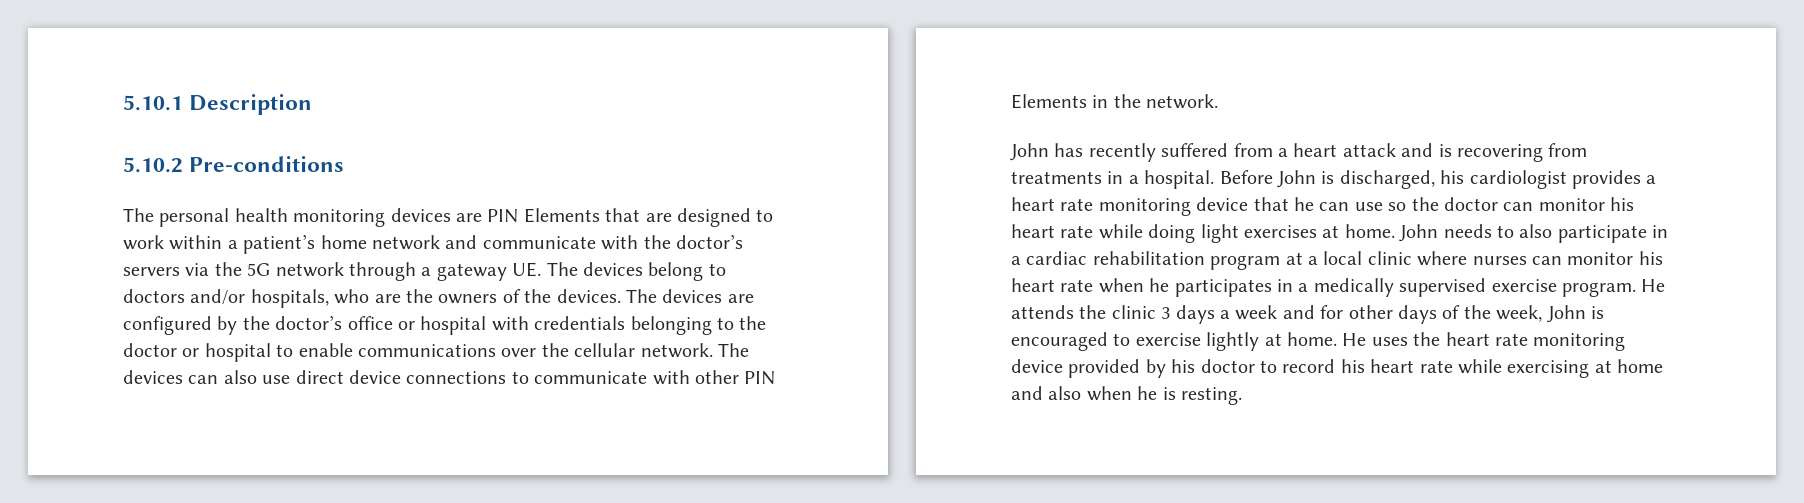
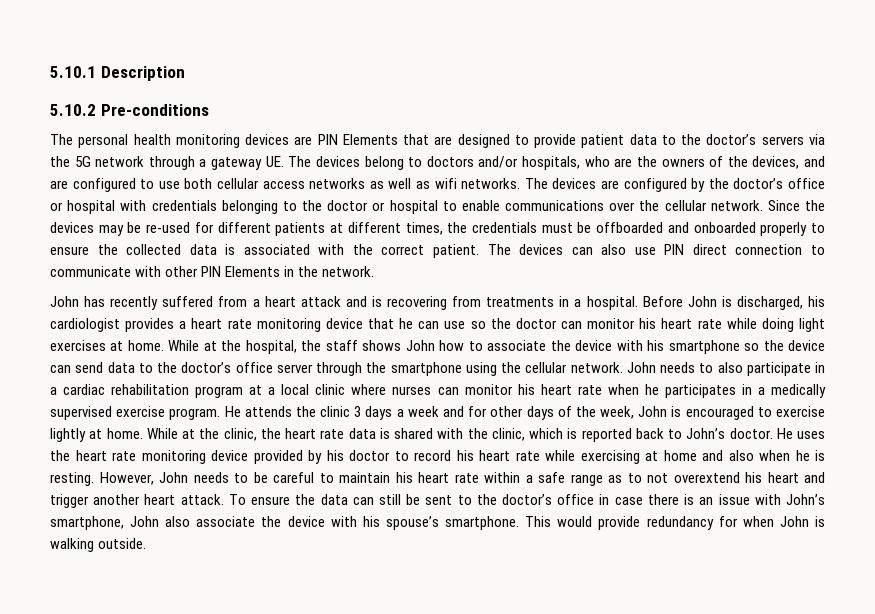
- The personal health monitoring devices are PIN Elements that are designed to work within a patient’s home network and communicate with the doctor’s servers via the 5G network through a gateway UE. The devices belong to doctors and/or hospitals, who are the owners of the devices.
+ The personal health monitoring devices are PIN Elements that are designed to provide patient data to the doctor’s servers via the 5G network through a gateway UE. The devices belong to doctors and/or hospitals, who are the owners of the devices, and are configured to use both cellular access networks as well as wifi networks.
+ Since the devices may be re-used for different patients at different times, the credentials must be offboarded and onboarded properly to ensure the collected data is associated with the correct patient.
- The devices can also use direct device connections to communicate with other PIN Elements in the network.
+ The devices can also use PIN direct connection to communicate with other PIN Elements in the network.
+ While at the hospital, the staff shows John how to associate the device with his smartphone so the device can send data to the doctor’s office server through the smartphone using the cellular network.
+ While at the clinic, the heart rate data is shared with the clinic, which is reported back to John’s doctor.
+ However, John needs to be careful to maintain his heart rate within a safe range as to not overextend his heart and trigger another heart attack. To ensure the data can still be sent to the doctor’s office in case there is an issue with John’s smartphone, John also associate the device with his spouse’s smartphone. This would provide redundancy for when John is walking outside.

